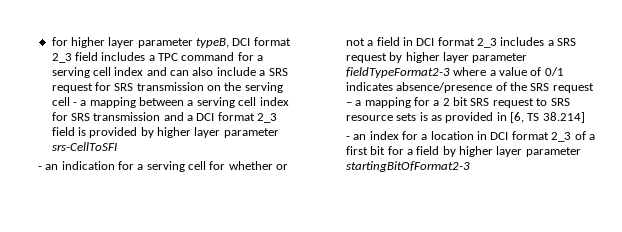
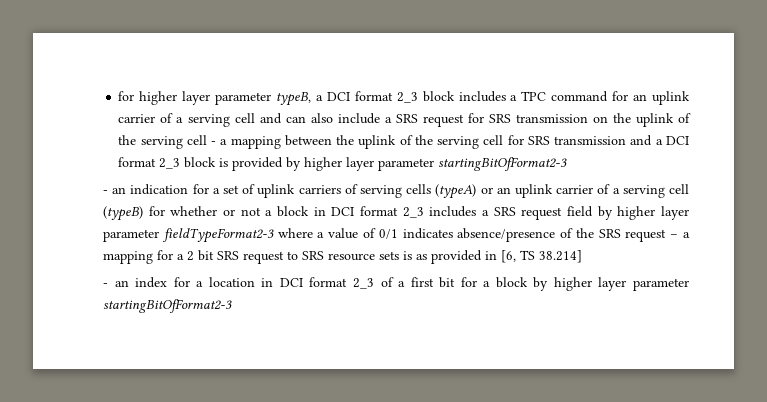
- for higher layer parameter typeB, DCI format 2_3 field includes a TPC command for a serving cell index and can also include a SRS request for SRS transmission on the serving cell - a mapping between a serving cell index for SRS transmission and a DCI format 2_3 field is provided by higher layer parameter srs-CellToSFI
+ for higher layer parameter typeB, a DCI format 2_3 block includes a TPC command for an uplink carrier of a serving cell and can also include a SRS request for SRS transmission on the uplink of the serving cell - a mapping between the uplink of the serving cell for SRS transmission and a DCI format 2_3 block is provided by higher layer parameter startingBitOfFormat2-3
- - an indication for a serving cell for whether or not a field in DCI format 2_3 includes a SRS request by higher layer parameter fieldTypeFormat2-3 where a value of 0/1 indicates absence/presence of the SRS request – a mapping for a 2 bit SRS request to SRS resource sets is as provided in [6, TS 38.214]
+ - an indication for a set of uplink carriers of serving cells (typeA) or an uplink carrier of a serving cell (typeB) for whether or not a block in DCI format 2_3 includes a SRS request field by higher layer parameter fieldTypeFormat2-3 where a value of 0/1 indicates absence/presence of the SRS request – a mapping for a 2 bit SRS request to SRS resource sets is as provided in [6, TS 38.214]
- - an index for a location in DCI format 2_3 of a first bit for a field by higher layer parameter startingBitOfFormat2-3
+ - an index for a location in DCI format 2_3 of a first bit for a block by higher layer parameter startingBitOfFormat2-3

